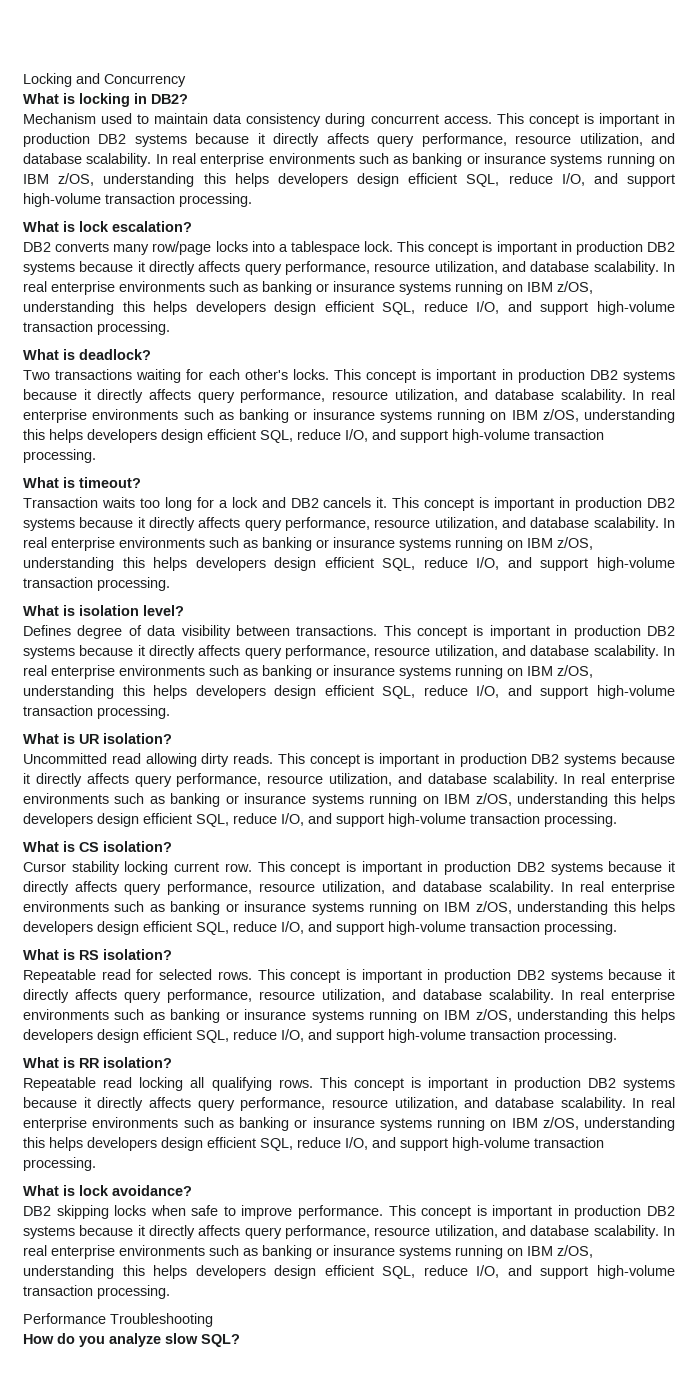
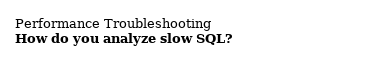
- Locking and Concurrency
- What is locking in DB2?
- Mechanism used to maintain data consistency during concurrent access. This concept is important in production DB2 systems because it directly affects query performance, resource utilization, and database scalability. In real enterprise environments such as banking or insurance systems running on IBM z/OS, understanding this helps developers design efficient SQL, reduce I/O, and support high‑volume transaction processing.
- What is lock escalation?
- DB2 converts many row/page locks into a tablespace lock. This concept is important in production DB2 systems because it directly affects query performance, resource utilization, and database scalability. In real enterprise environments such as banking or insurance systems running on IBM z/OS, understanding this helps developers design efficient SQL, reduce I/O, and support high‑volume transaction processing.
- What is deadlock?
- Two transactions waiting for each other's locks. This concept is important in production DB2 systems because it directly affects query performance, resource utilization, and database scalability. In real enterprise environments such as banking or insurance systems running on IBM z/OS, understanding this helps developers design efficient SQL, reduce I/O, and support high‑volume transaction processing.
- What is timeout?
- Transaction waits too long for a lock and DB2 cancels it. This concept is important in production DB2 systems because it directly affects query performance, resource utilization, and database scalability. In real enterprise environments such as banking or insurance systems running on IBM z/OS, understanding this helps developers design efficient SQL, reduce I/O, and support high‑volume transaction processing.
- What is isolation level?
- Defines degree of data visibility between transactions. This concept is important in production DB2 systems because it directly affects query performance, resource utilization, and database scalability. In real enterprise environments such as banking or insurance systems running on IBM z/OS, understanding this helps developers design efficient SQL, reduce I/O, and support high‑volume transaction processing.
- What is UR isolation?
- Uncommitted read allowing dirty reads. This concept is important in production DB2 systems because it directly affects query performance, resource utilization, and database scalability. In real enterprise environments such as banking or insurance systems running on IBM z/OS, understanding this helps developers design efficient SQL, reduce I/O, and support high‑volume transaction processing.
- What is CS isolation?
- Cursor stability locking current row. This concept is important in production DB2 systems because it directly affects query performance, resource utilization, and database scalability. In real enterprise environments such as banking or insurance systems running on IBM z/OS, understanding this helps developers design efficient SQL, reduce I/O, and support high‑volume transaction processing.
- What is RS isolation?
- Repeatable read for selected rows. This concept is important in production DB2 systems because it directly affects query performance, resource utilization, and database scalability. In real enterprise environments such as banking or insurance systems running on IBM z/OS, understanding this helps developers design efficient SQL, reduce I/O, and support high‑volume transaction processing.
- What is RR isolation?
- Repeatable read locking all qualifying rows. This concept is important in production DB2 systems because it directly affects query performance, resource utilization, and database scalability. In real enterprise environments such as banking or insurance systems running on IBM z/OS, understanding this helps developers design efficient SQL, reduce I/O, and support high‑volume transaction processing.
- What is lock avoidance?
- DB2 skipping locks when safe to improve performance. This concept is important in production DB2 systems because it directly affects query performance, resource utilization, and database scalability. In real enterprise environments such as banking or insurance systems running on IBM z/OS, understanding this helps developers design efficient SQL, reduce I/O, and support high‑volume transaction processing.

